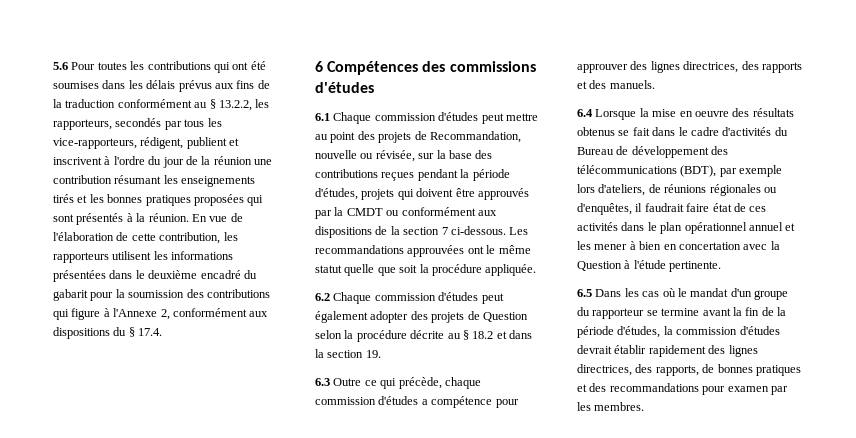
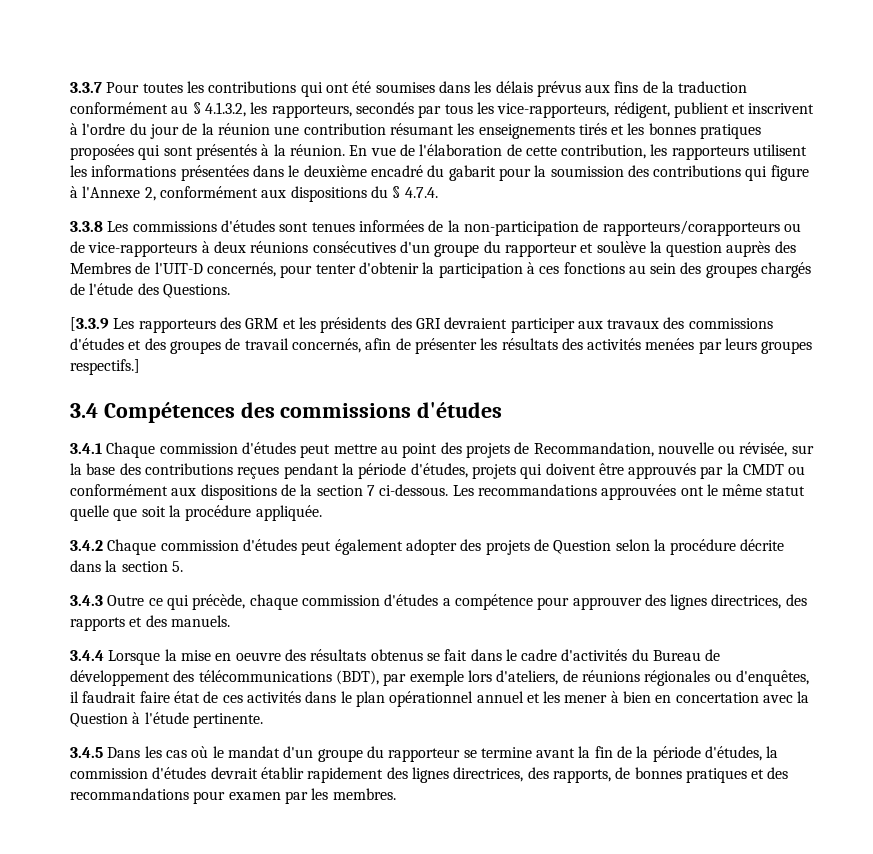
- 5.6 Pour toutes les contributions qui ont été soumises dans les délais prévus aux fins de la traduction conformément au § 13.2.2, les rapporteurs, secondés par tous les vice-rapporteurs, rédigent, publient et inscrivent à l'ordre du jour de la réunion une contribution résumant les enseignements tirés et les bonnes pratiques proposées qui sont présentés à la réunion.
+ 3.3.7 Pour toutes les contributions qui ont été soumises dans les délais prévus aux fins de la traduction conformément au § 4.1.3.2, les rapporteurs, secondés par tous les vice-rapporteurs, rédigent, publient et inscrivent à l'ordre du jour de la réunion une contribution résumant les enseignements tirés et les bonnes pratiques proposées qui sont présentés à la réunion.
- En vue de l'élaboration de cette contribution, les rapporteurs utilisent les informations présentées dans le deuxième encadré du gabarit pour la soumission des contributions qui figure à l'Annexe 2, conformément aux dispositions du § 17.4.
- 6 Compétences des commissions d'études
+ En vue de l'élaboration de cette contribution, les rapporteurs utilisent les informations présentées dans le deuxième encadré du gabarit pour la soumission des contributions qui figure à l'Annexe 2, conformément aux dispositions du § 4.7.4.
+ 3.3.8 Les commissions d'études sont tenues informées de la non-participation de rapporteurs/corapporteurs ou de vice-rapporteurs à deux réunions consécutives d'un groupe du rapporteur et soulève la question auprès des Membres de l'UIT-D concernés, pour tenter d'obtenir la participation à ces fonctions au sein des groupes chargés de l'étude des Questions.
+ [3.3.9 Les rapporteurs des GRM et les présidents des GRI devraient participer aux travaux des commissions d'études et des groupes de travail concernés, afin de présenter les résultats des activités menées par leurs groupes respectifs.]
+ 3.4 Compétences des commissions d'études
- 6.1 Chaque commission d'études peut mettre au point des projets de Recommandation, nouvelle ou révisée, sur la base des contributions reçues pendant la période d'études, projets qui doivent être approuvés par la CMDT ou conformément aux dispositions de la section 7 ci-dessous.
+ 3.4.1 Chaque commission d'études peut mettre au point des projets de Recommandation, nouvelle ou révisée, sur la base des contributions reçues pendant la période d'études, projets qui doivent être approuvés par la CMDT ou conformément aux dispositions de la section 7 ci-dessous.
- 6.2 Chaque commission d'études peut également adopter des projets de Question selon la procédure décrite au § 18.2 et dans la section 19.
- 6.3 Outre ce qui précède, chaque commission d'études a compétence pour approuver des lignes directrices, des rapports et des manuels.
+ 3.4.2 Chaque commission d'études peut également adopter des projets de Question selon la procédure décrite dans la section 5.
+ 3.4.3 Outre ce qui précède, chaque commission d'études a compétence pour approuver des lignes directrices, des rapports et des manuels.
- 6.4 Lorsque la mise en oeuvre des résultats obtenus se fait dans le cadre d'activités du Bureau de développement des télécommunications (BDT), par exemple lors d'ateliers, de réunions régionales ou d'enquêtes, il faudrait faire état de ces activités dans le plan opérationnel annuel et les mener à bien en concertation avec la Question à l'étude pertinente.
+ 3.4.4 Lorsque la mise en oeuvre des résultats obtenus se fait dans le cadre d'activités du Bureau de développement des télécommunications (BDT), par exemple lors d'ateliers, de réunions régionales ou d'enquêtes, il faudrait faire état de ces activités dans le plan opérationnel annuel et les mener à bien en concertation avec la Question à l'étude pertinente.
- 6.5 Dans les cas où le mandat d'un groupe du rapporteur se termine avant la fin de la période d'études, la commission d'études devrait établir rapidement des lignes directrices, des rapports, de bonnes pratiques et des recommandations pour examen par les membres.
+ 3.4.5 Dans les cas où le mandat d'un groupe du rapporteur se termine avant la fin de la période d'études, la commission d'études devrait établir rapidement des lignes directrices, des rapports, de bonnes pratiques et des recommandations pour examen par les membres.

